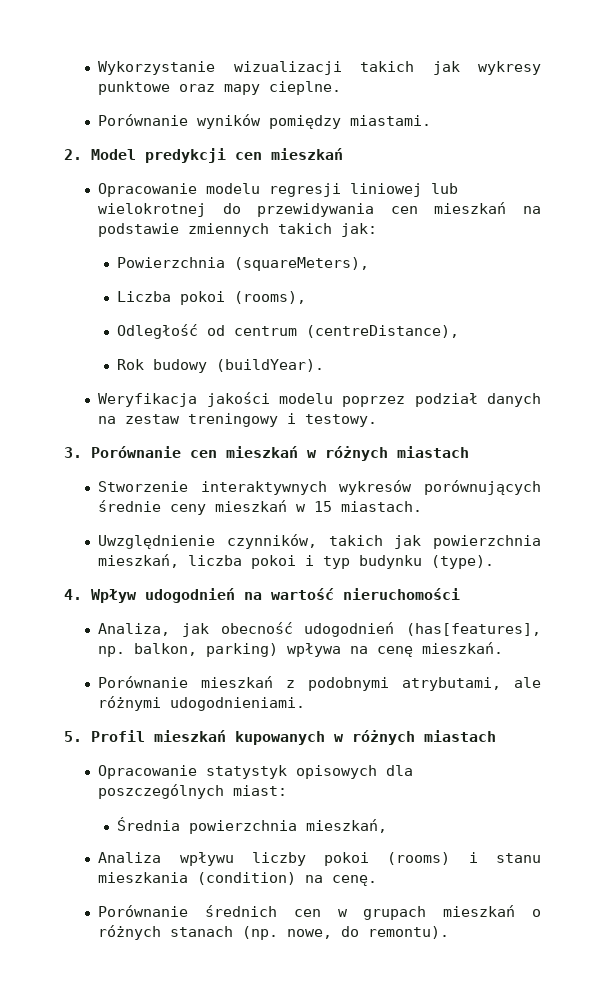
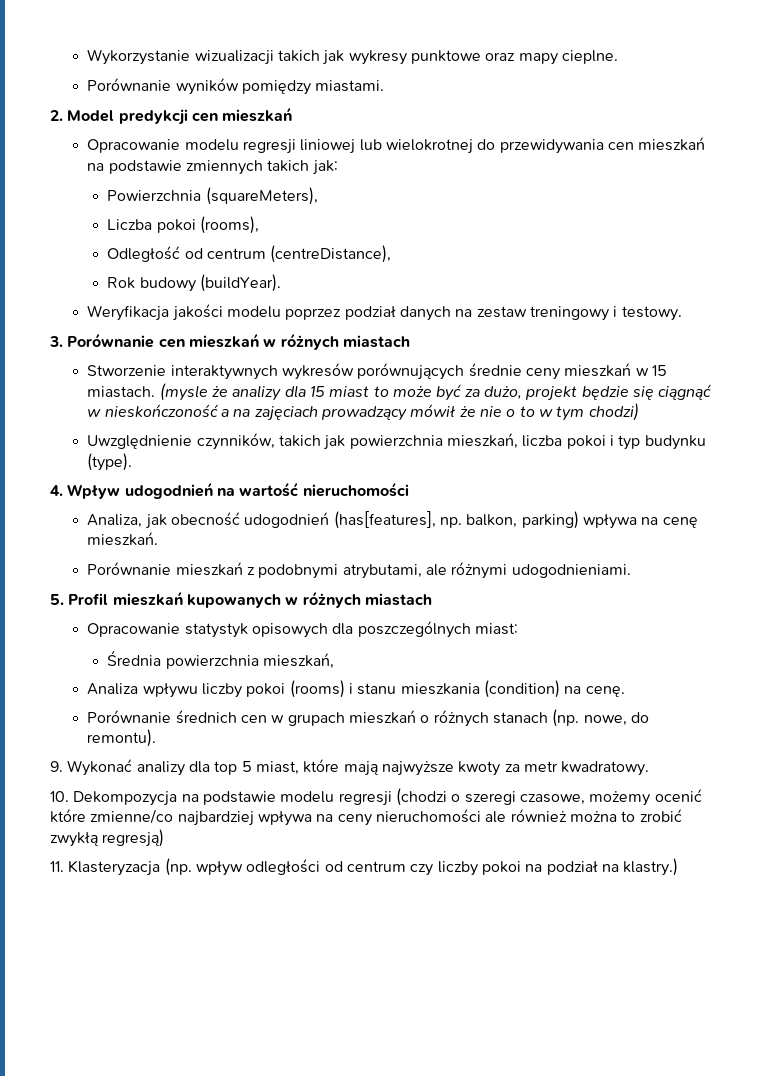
+ (mysle że analizy dla 15 miast to może być za dużo, projekt będzie się ciągnąć w nieskończoność a na zajęciach prowadzący mówił że nie o to w tym chodzi)
+ 9. Wykonać analizy dla top 5 miast, które mają najwyższe kwoty za metr kwadratowy.
+ 10. Dekompozycja na podstawie modelu regresji (chodzi o szeregi czasowe, możemy ocenić które zmienne/co najbardziej wpływa na ceny nieruchomości ale również można to zrobić zwykłą regresją)
+ 11. Klasteryzacja (np. wpływ odległości od centrum czy liczby pokoi na podział na klastry.)

